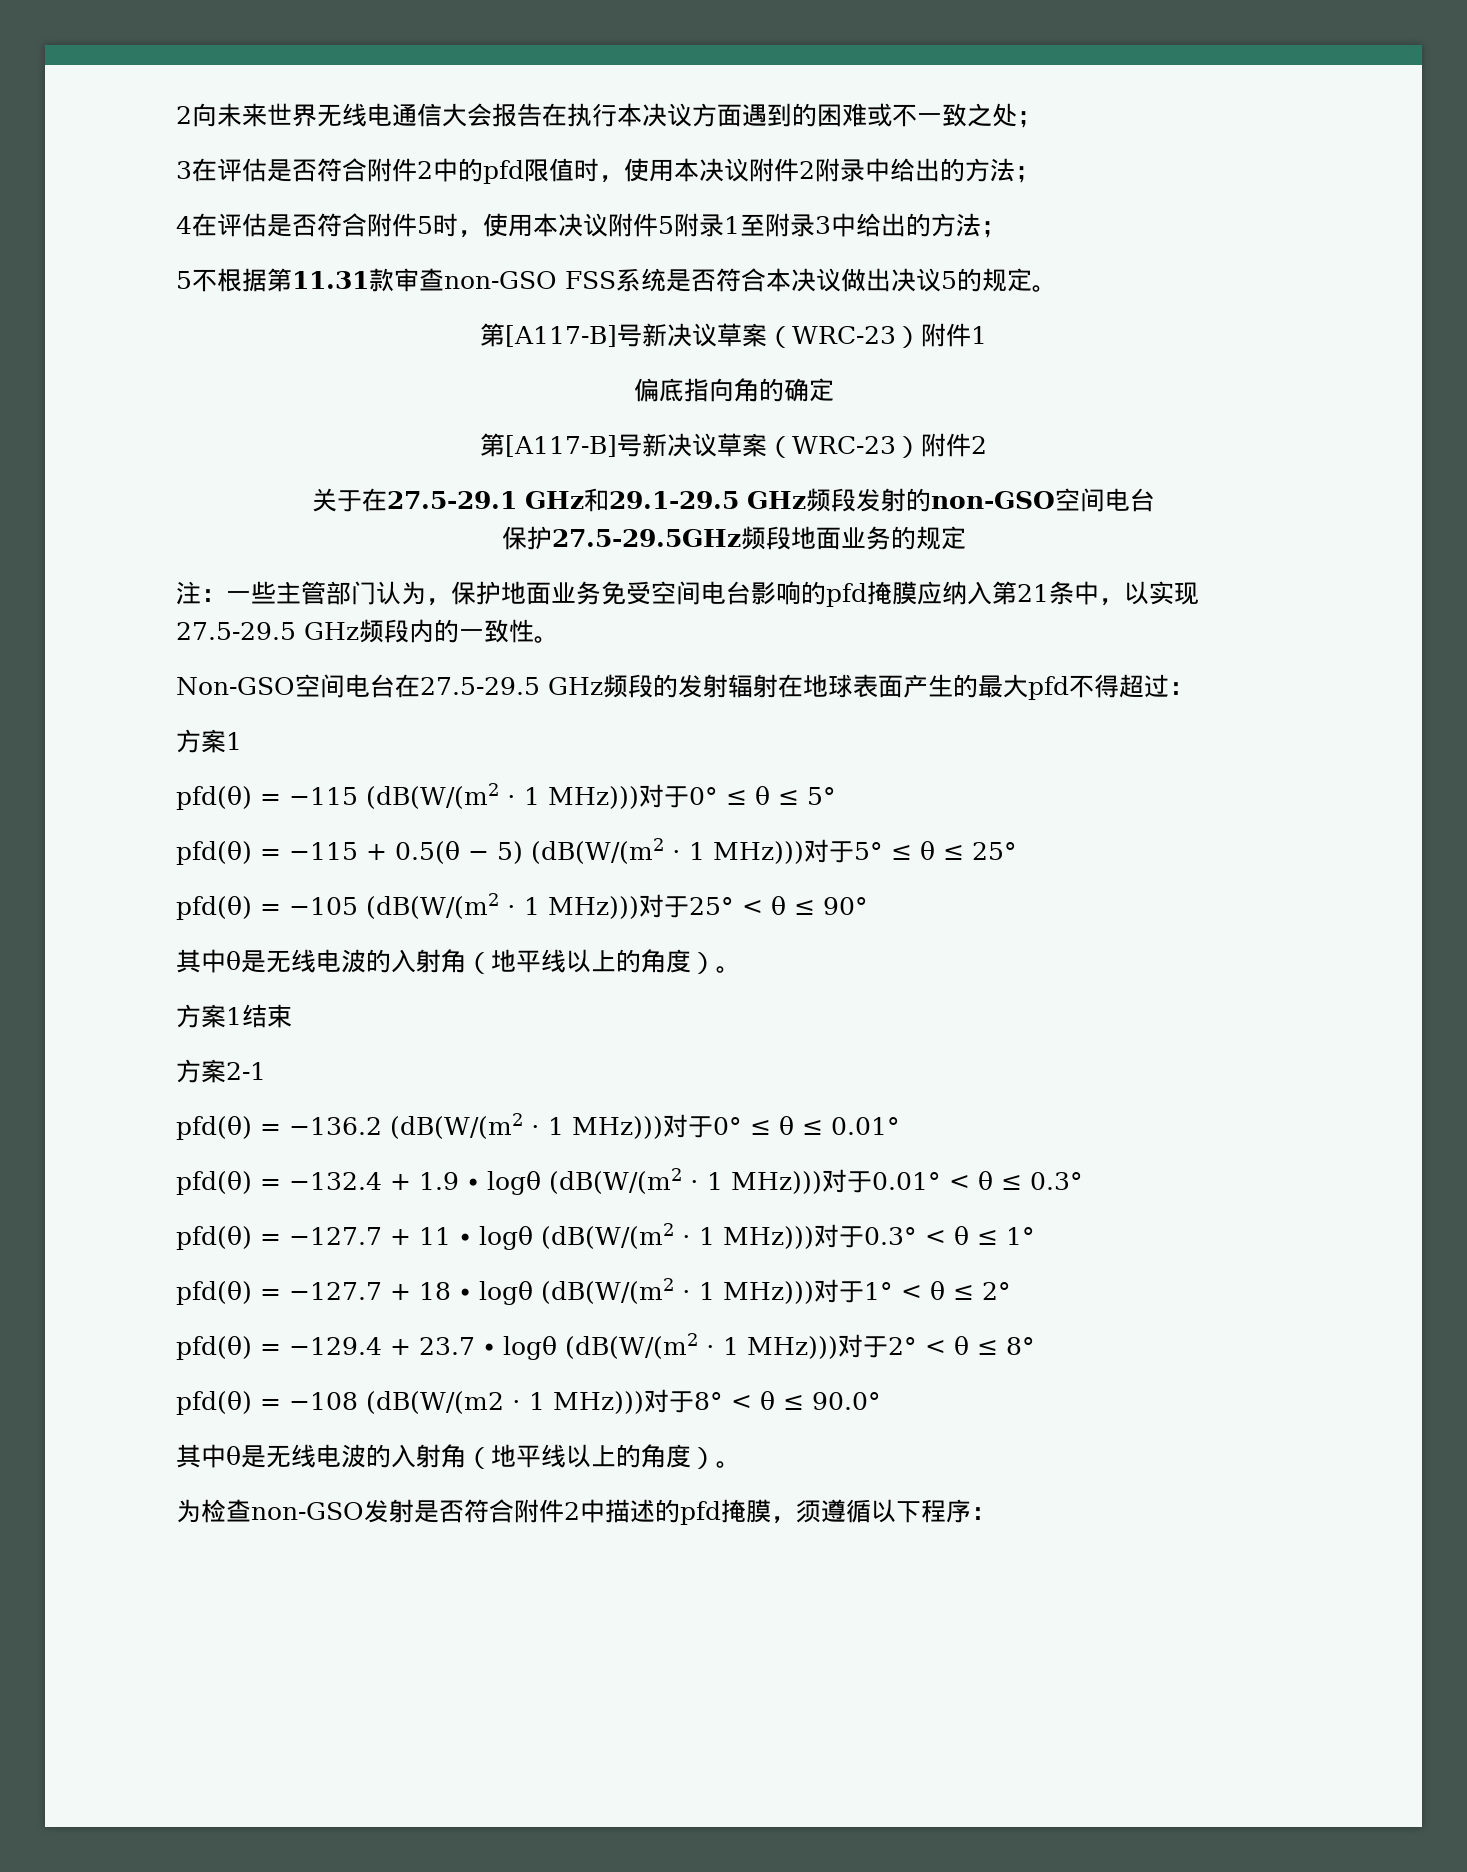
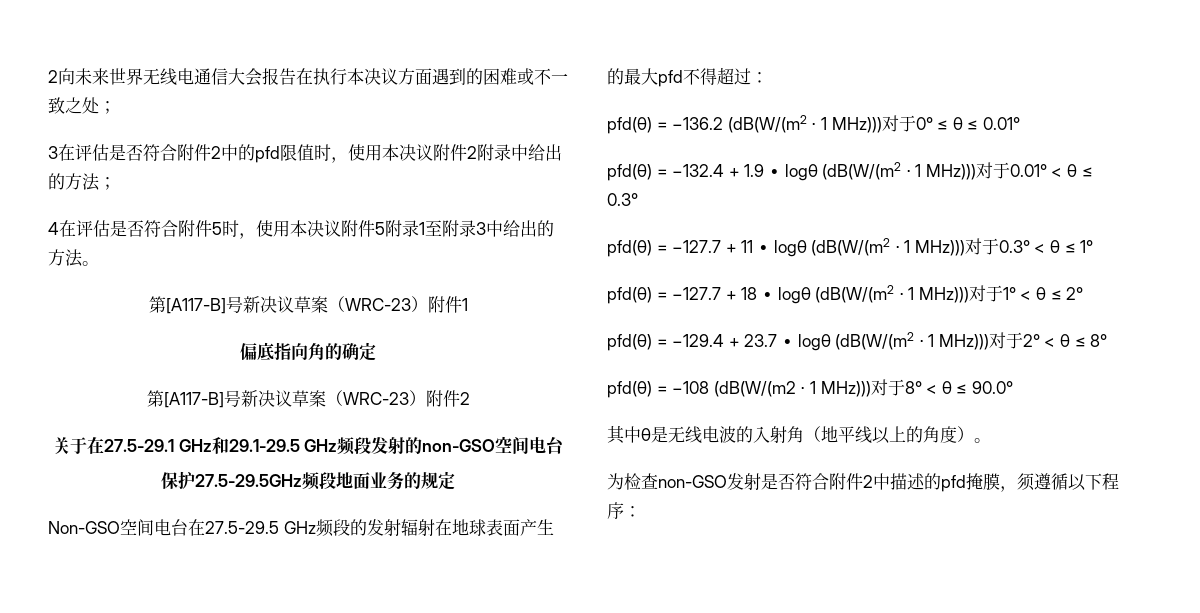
- 4在评估是否符合附件5时，使用本决议附件5附录1至附录3中给出的方法；
- 5不根据第11.31款审查non-GSO FSS系统是否符合本决议做出决议5的规定。
+ 4在评估是否符合附件5时，使用本决议附件5附录1至附录3中给出的方法。
- 注：一些主管部门认为，保护地面业务免受空间电台影响的pfd掩膜应纳入第21条中，以实现27.5-29.5 GHz频段内的一致性。
  Non-GSO空间电台在27.5-29.5 GHz频段的发射辐射在地球表面产生的最大pfd不得超过：
- 方案1
- pfd(θ) = −115 (dB(W/(m2 ⋅ 1 MHz)))对于0° ≤ θ ≤ 5°
- pfd(θ) = −115 + 0.5(θ − 5) (dB(W/(m2 ⋅ 1 MHz)))对于5° ≤ θ ≤ 25°
- pfd(θ) = −105 (dB(W/(m2 ⋅ 1 MHz)))对于25° < θ ≤ 90°
- 其中θ是无线电波的入射角（地平线以上的角度）。
- 方案1结束
- 方案2-1

